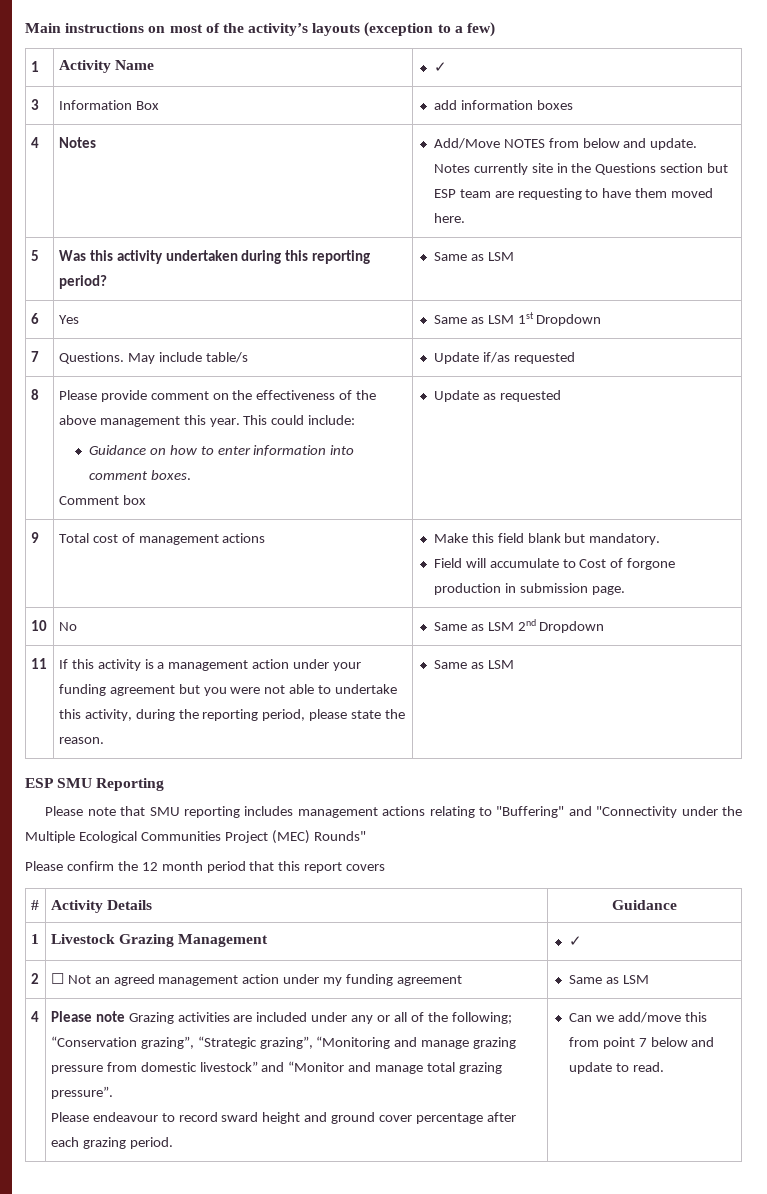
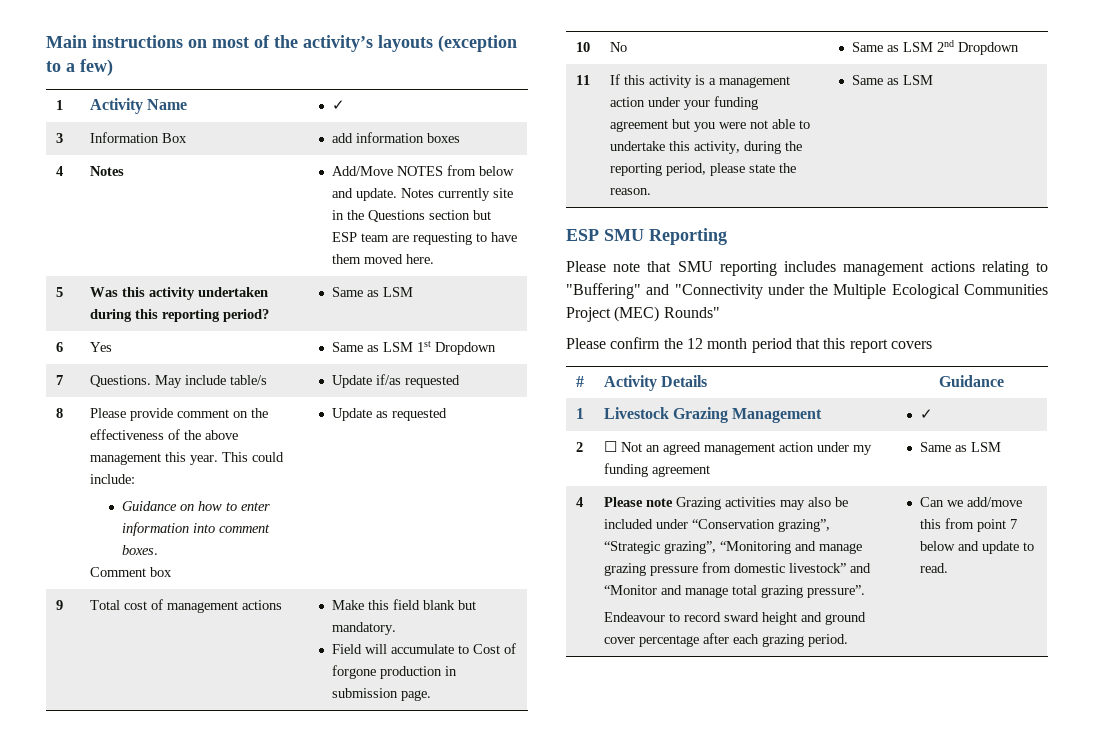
- Please note Grazing activities are included under any or all of the following; “Conservation grazing”, “Strategic grazing”, “Monitoring and manage grazing pressure from domestic livestock” and “Monitor and manage total grazing pressure”.
+ Please note Grazing activities may also be included under “Conservation grazing”, “Strategic grazing”, “Monitoring and manage grazing pressure from domestic livestock” and “Monitor and manage total grazing pressure”.
- Please endeavour to record sward height and ground cover percentage after each grazing period.
+ Endeavour to record sward height and ground cover percentage after each grazing period.

